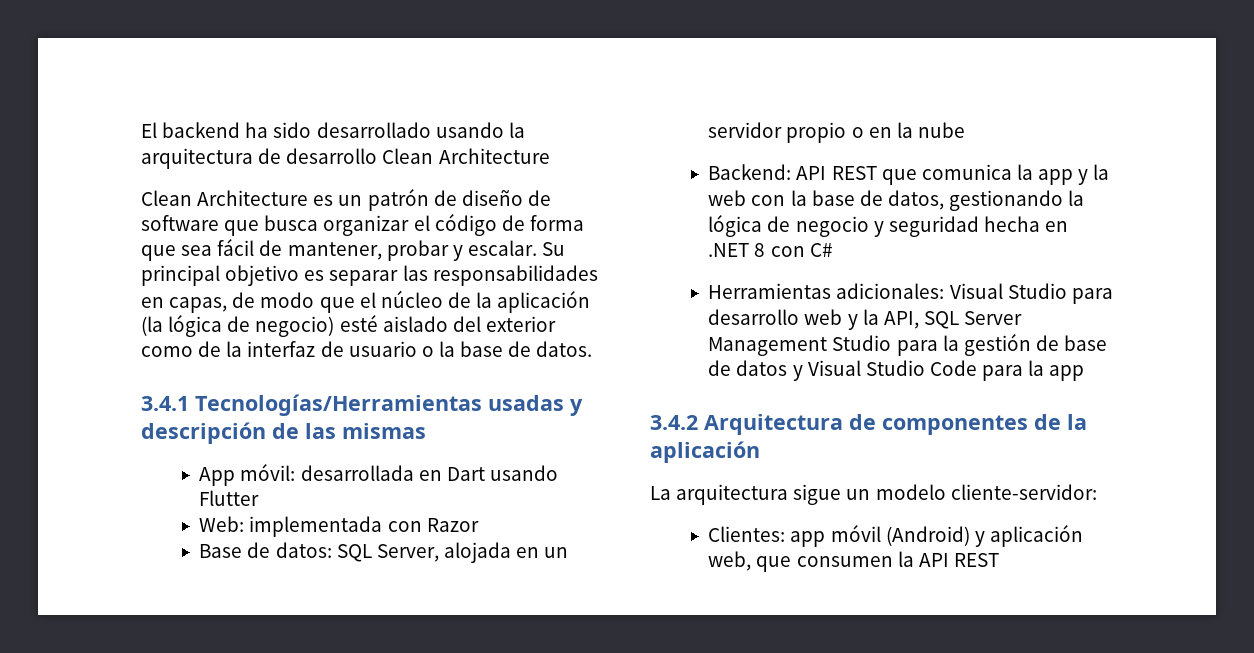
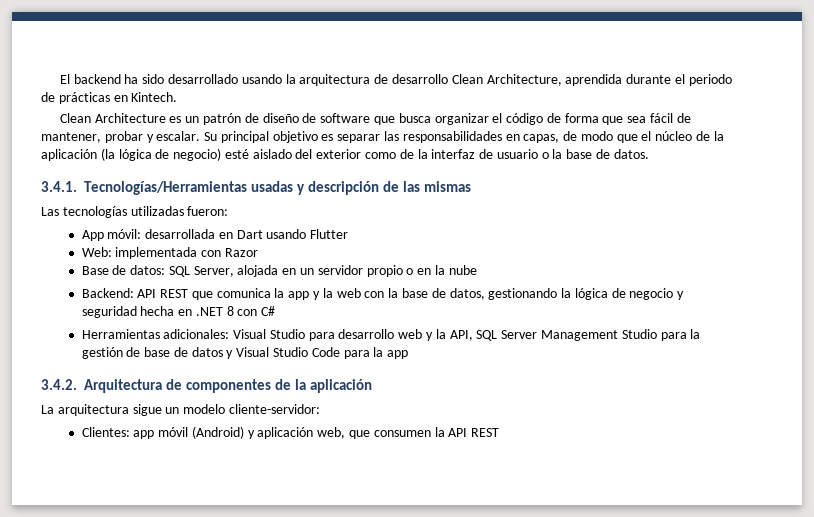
- El backend ha sido desarrollado usando la arquitectura de desarrollo Clean Architecture
+ El backend ha sido desarrollado usando la arquitectura de desarrollo Clean Architecture, aprendida durante el periodo de prácticas en Kintech.
- 3.4.1 Tecnologías/Herramientas usadas y descripción de las mismas
+ 3.4.1. Tecnologías/Herramientas usadas y descripción de las mismas
+ Las tecnologías utilizadas fueron:
- 3.4.2 Arquitectura de componentes de la aplicación
+ 3.4.2. Arquitectura de componentes de la aplicación

